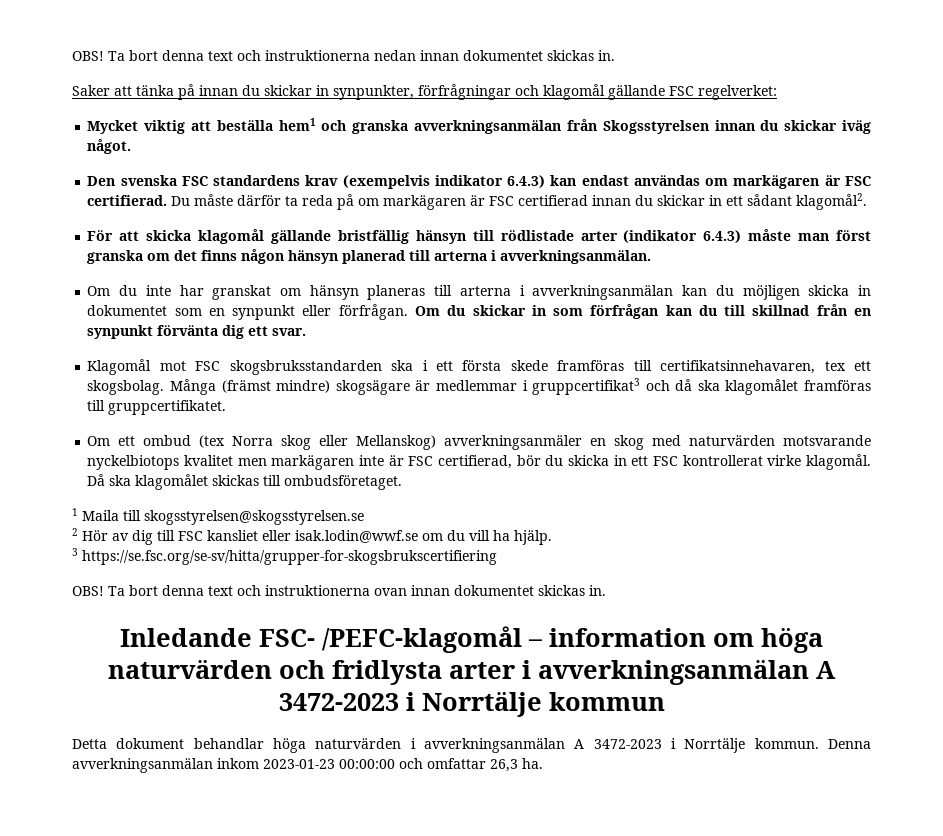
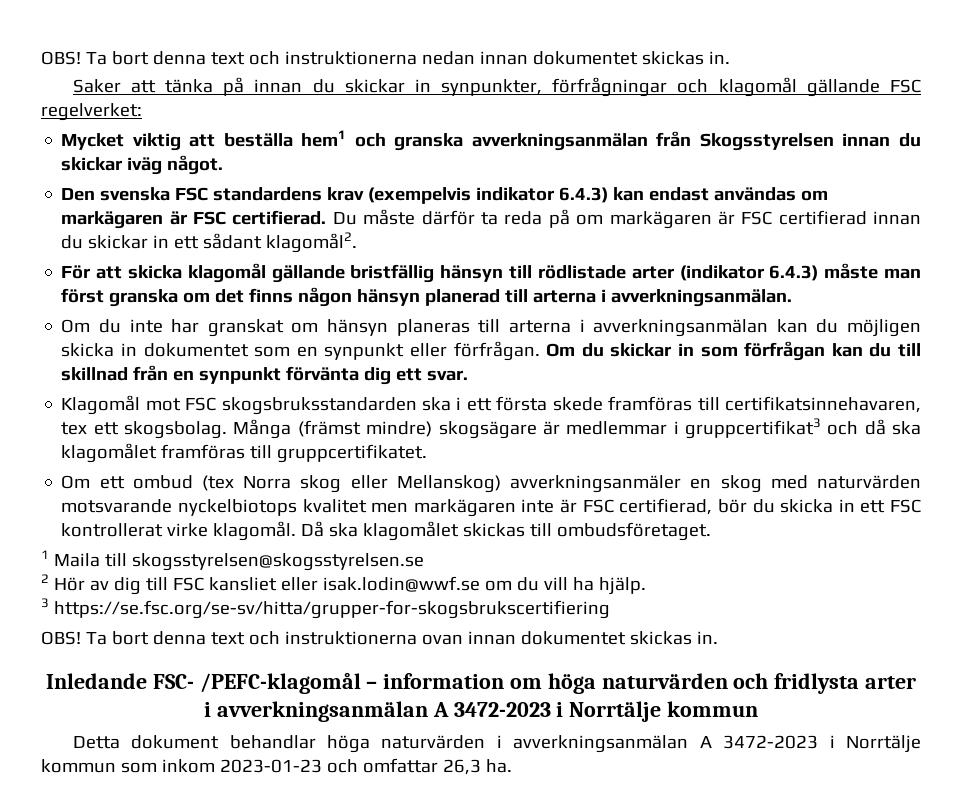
- Detta dokument behandlar höga naturvärden i avverkningsanmälan A 3472-2023 i Norrtälje kommun. Denna avverkningsanmälan inkom 2023-01-23 00:00:00 och omfattar 26,3 ha.
+ Detta dokument behandlar höga naturvärden i avverkningsanmälan A 3472-2023 i Norrtälje kommun som inkom 2023-01-23 och omfattar 26,3 ha.

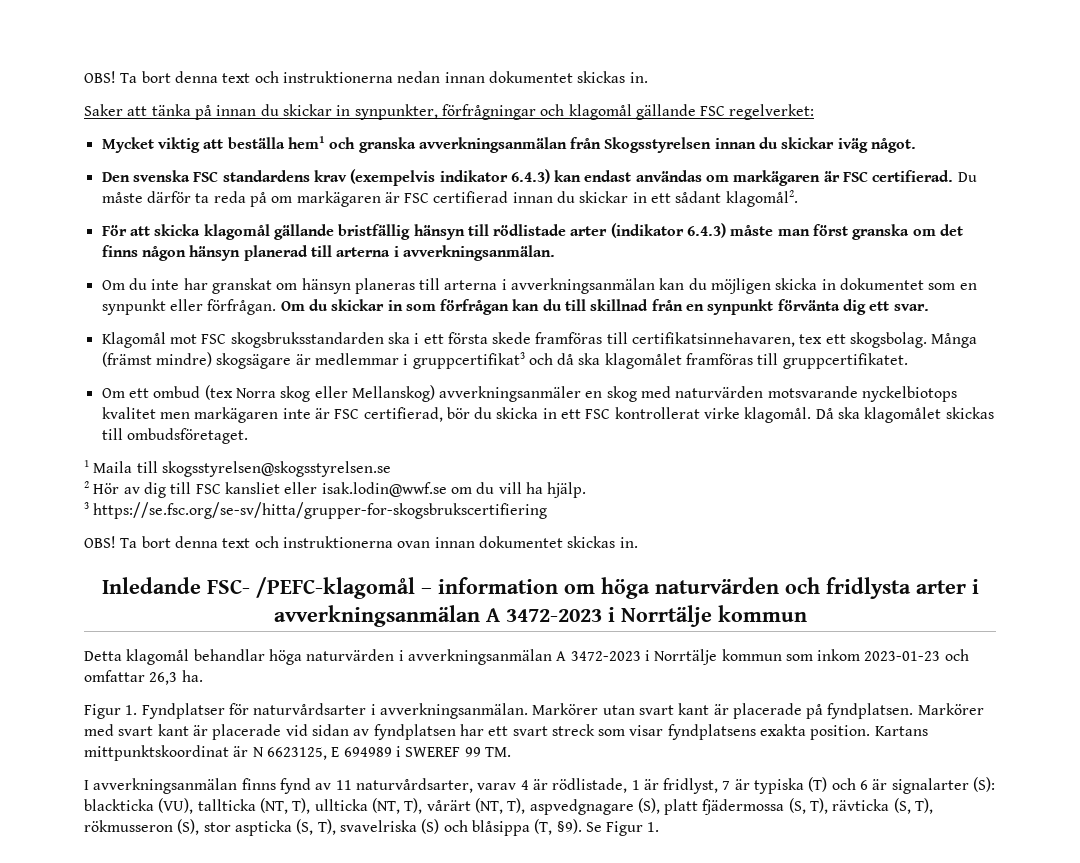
- Detta dokument behandlar höga naturvärden i avverkningsanmälan A 3472-2023 i Norrtälje kommun som inkom 2023-01-23 och omfattar 26,3 ha.
+ Detta klagomål behandlar höga naturvärden i avverkningsanmälan A 3472-2023 i Norrtälje kommun som inkom 2023-01-23 och omfattar 26,3 ha.
+ Figur 1. Fyndplatser för naturvårdsarter i avverkningsanmälan. Markörer utan svart kant är placerade på fyndplatsen. Markörer med svart kant är placerade vid sidan av fyndplatsen har ett svart streck som visar fyndplatsens exakta position. Kartans mittpunktskoordinat är N 6623125, E 694989 i SWEREF 99 TM.
+ I avverkningsanmälan finns fynd av 11 naturvårdsarter, varav 4 är rödlistade, 1 är fridlyst, 7 är typiska (T) och 6 är signalarter (S): blackticka (VU), tallticka (NT, T), ullticka (NT, T), vårärt (NT, T), aspvedgnagare (S), platt fjädermossa (S, T), rävticka (S, T), rökmusseron (S), stor aspticka (S, T), svavelriska (S) och blåsippa (T, §9). Se Figur 1.

